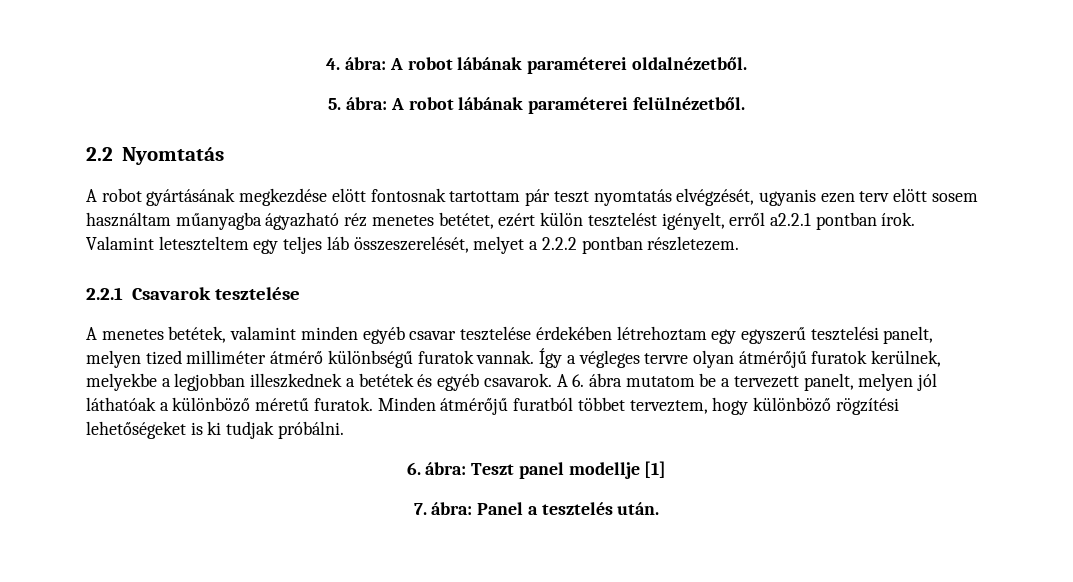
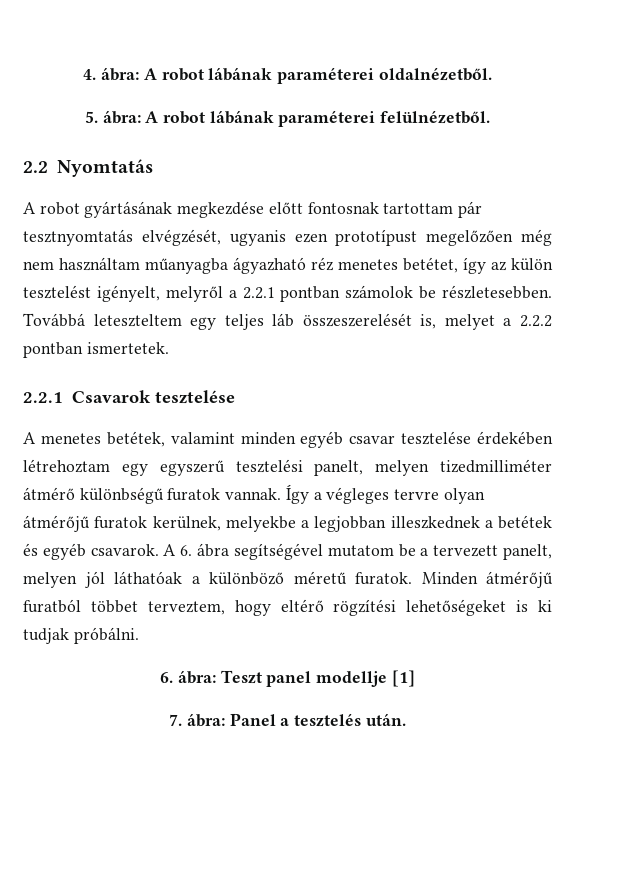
- A robot gyártásának megkezdése elött fontosnak tartottam pár teszt nyomtatás elvégzését, ugyanis ezen terv elött sosem használtam műanyagba ágyazható réz menetes betétet, ezért külön tesztelést igényelt, erről a2.2.1 pontban írok. Valamint leteszteltem egy teljes láb összeszerelését, melyet a 2.2.2 pontban részletezem.
+ A robot gyártásának megkezdése előtt fontosnak tartottam pár tesztnyomtatás elvégzését, ugyanis ezen prototípust megelőzően még nem használtam műanyagba ágyazható réz menetes betétet, így az külön tesztelést igényelt, melyről a 2.2.1 pontban számolok be részletesebben. Továbbá leteszteltem egy teljes láb összeszerelését is, melyet a 2.2.2 pontban ismertetek.
- A menetes betétek, valamint minden egyéb csavar tesztelése érdekében létrehoztam egy egyszerű tesztelési panelt, melyen tized milliméter átmérő különbségű furatok vannak.
+ A menetes betétek, valamint minden egyéb csavar tesztelése érdekében létrehoztam egy egyszerű tesztelési panelt, melyen tizedmilliméter átmérő különbségű furatok vannak.
- A 6. ábra mutatom be a tervezett panelt, melyen jól láthatóak a különböző méretű furatok.
+ A 6. ábra segítségével mutatom be a tervezett panelt, melyen jól láthatóak a különböző méretű furatok.
- Minden átmérőjű furatból többet terveztem, hogy különböző rögzítési lehetőségeket is ki tudjak próbálni.
+ Minden átmérőjű furatból többet terveztem, hogy eltérő rögzítési lehetőségeket is ki tudjak próbálni.

